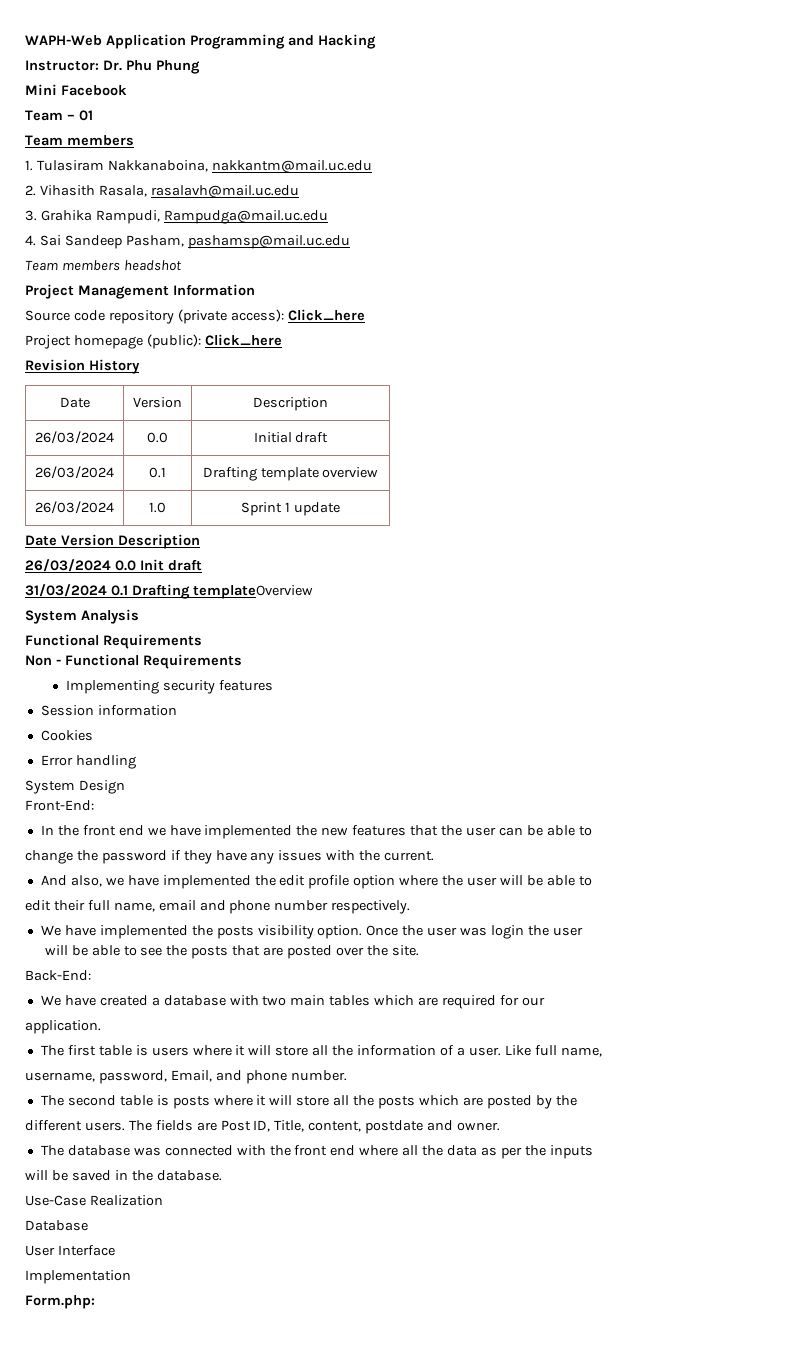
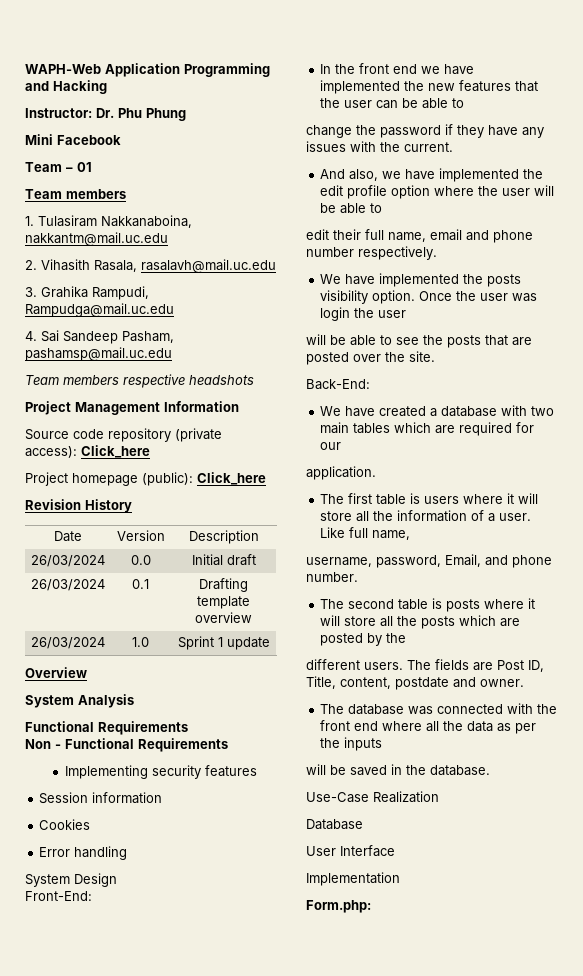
- Team members headshot
+ Team members respective headshots
- Date Version Description
- 26/03/2024 0.0 Init draft
- 31/03/2024 0.1 Drafting templateOverview
+ Overview

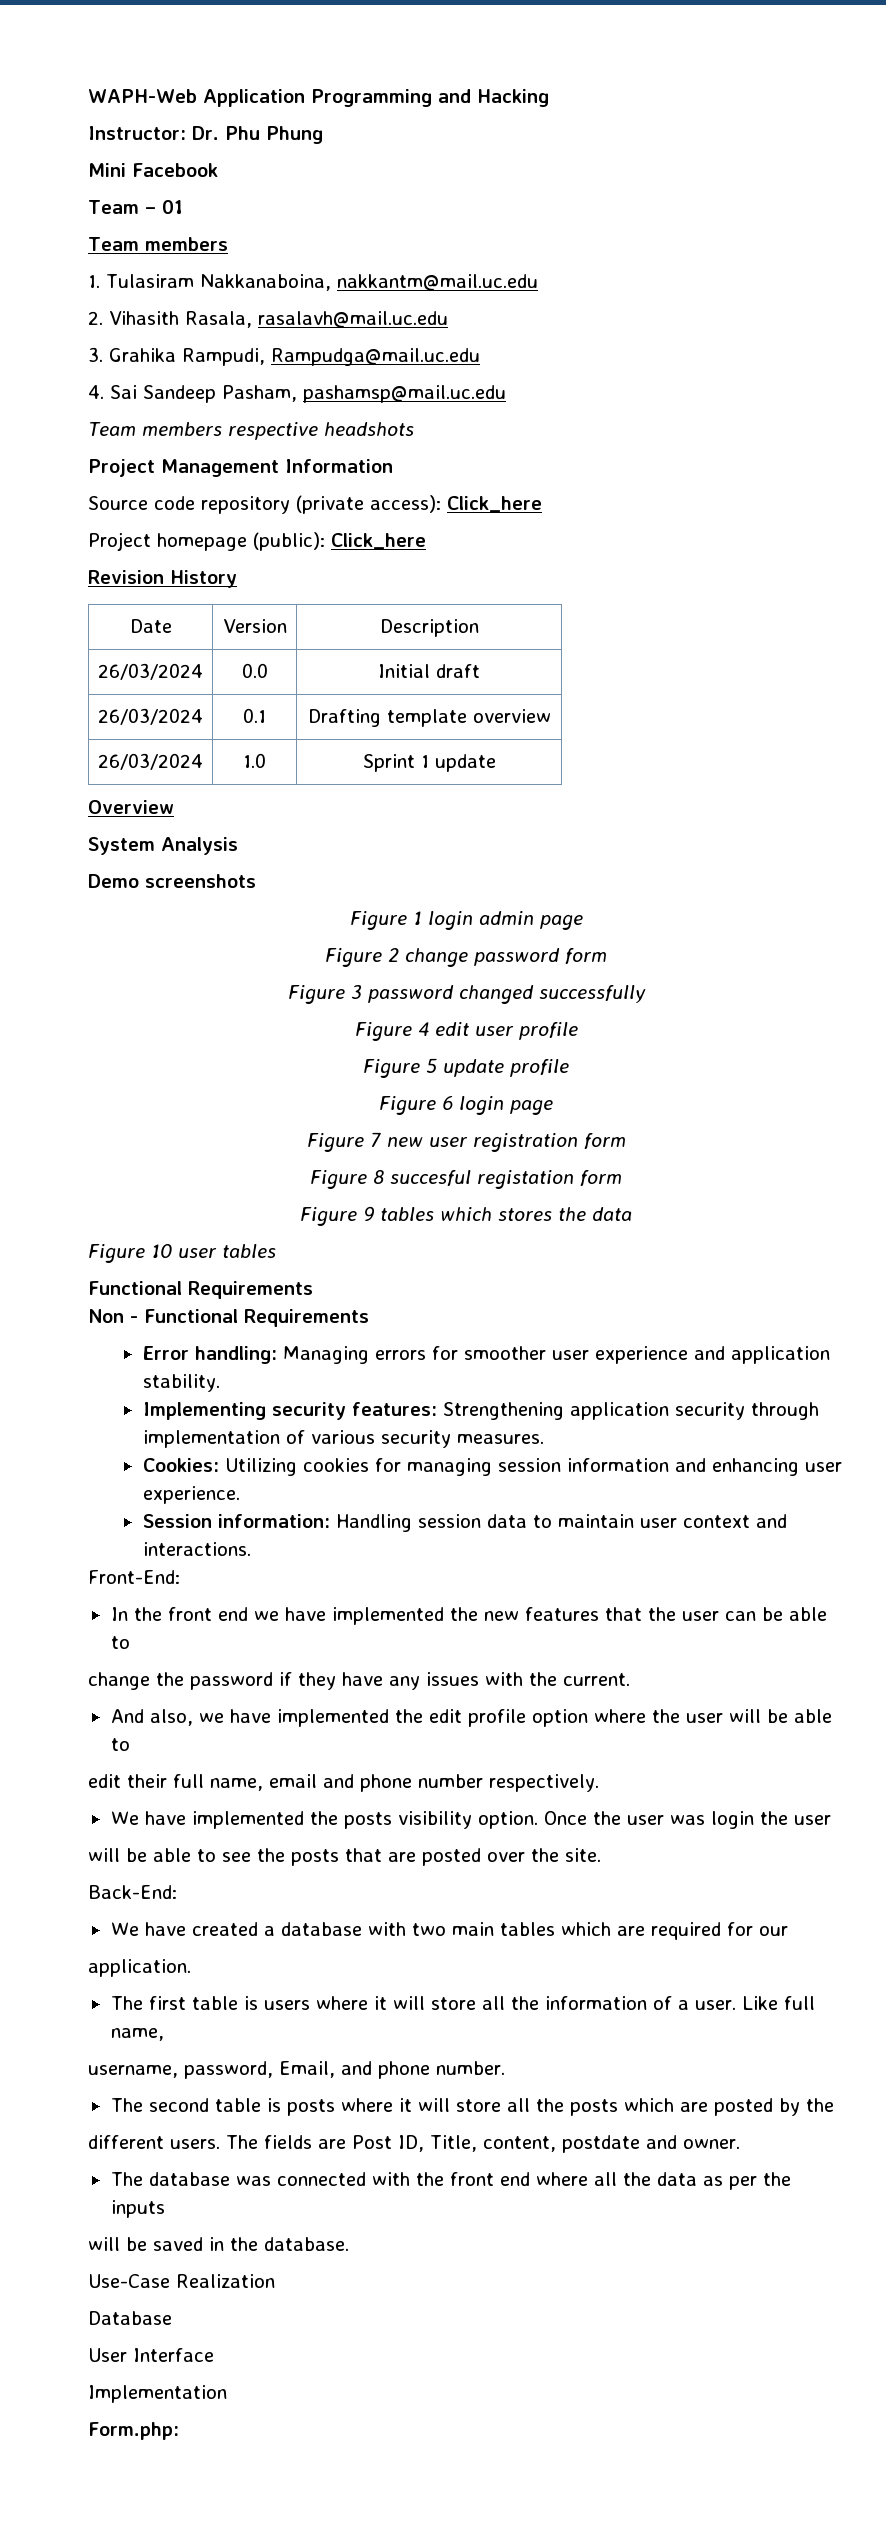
+ Demo screenshots
+ Figure 1 login admin page
+ Figure 2 change password form
+ Figure 3 password changed successfully
+ Figure 4 edit user profile
+ Figure 5 update profile
+ Figure 6 login page
+ Figure 7 new user registration form
+ Figure 8 succesful registation form
+ Figure 9 tables which stores the data
+ Figure 10 user tables
- Implementing security features
- Session information
- Cookies
- Error handling
- System Design
+ Error handling: Managing errors for smoother user experience and application stability.
+ Implementing security features: Strengthening application security through implementation of various security measures.
+ Cookies: Utilizing cookies for managing session information and enhancing user experience.
+ Session information: Handling session data to maintain user context and interactions.

